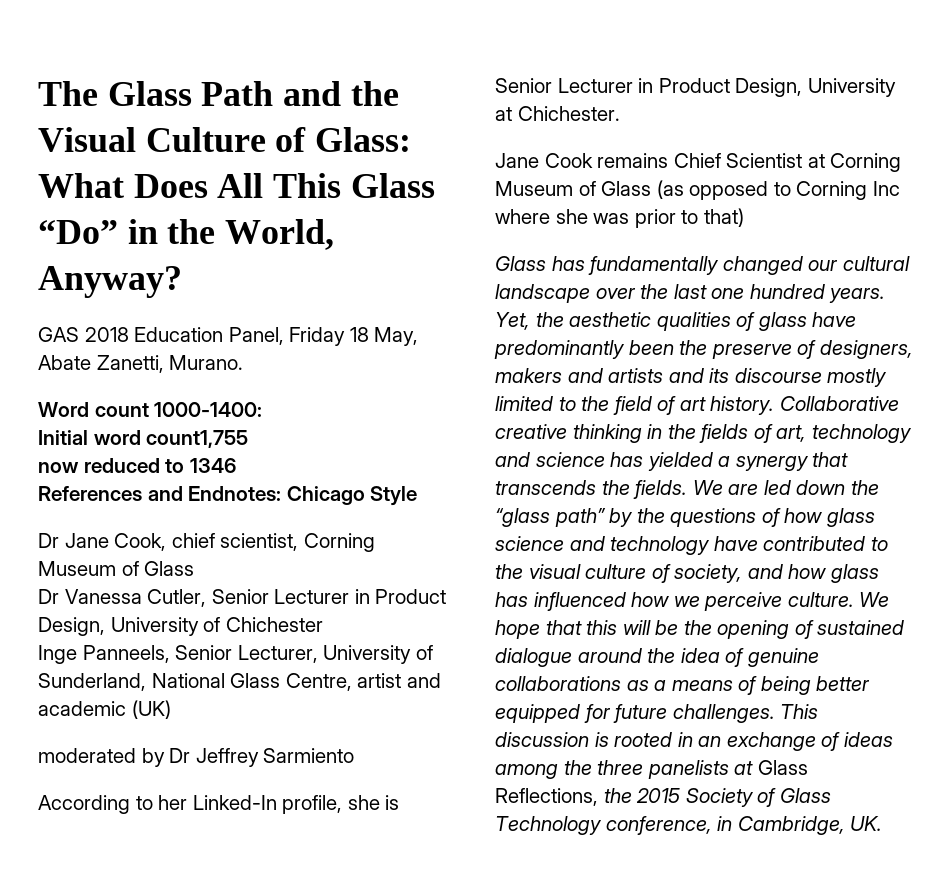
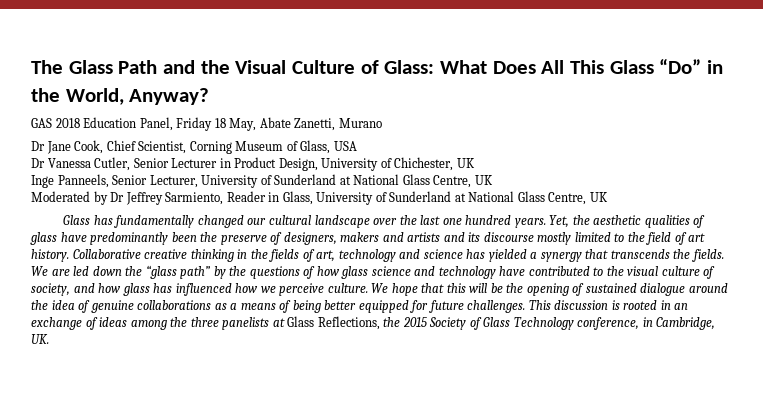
- GAS 2018 Education Panel, Friday 18 May, Abate Zanetti, Murano.
- Word count 1000-1400:
- Initial word count1,755
- now reduced to 1346
- References and Endnotes: Chicago Style
+ GAS 2018 Education Panel, Friday 18 May, Abate Zanetti, Murano
- Dr Jane Cook, chief scientist, Corning Museum of Glass
+ Dr Jane Cook, Chief Scientist, Corning Museum of Glass, USA
- Dr Vanessa Cutler, Senior Lecturer in Product Design, University of Chichester
+ Dr Vanessa Cutler, Senior Lecturer in Product Design, University of Chichester, UK
- Inge Panneels, Senior Lecturer, University of Sunderland, National Glass Centre, artist and academic (UK)
- moderated by Dr Jeffrey Sarmiento
- According to her Linked-In profile, she is Senior Lecturer in Product Design, University at Chichester.
- Jane Cook remains Chief Scientist at Corning Museum of Glass (as opposed to Corning Inc where she was prior to that)
+ Inge Panneels, Senior Lecturer, University of Sunderland at National Glass Centre, UK
+ Moderated by Dr Jeffrey Sarmiento, Reader in Glass, University of Sunderland at National Glass Centre, UK

